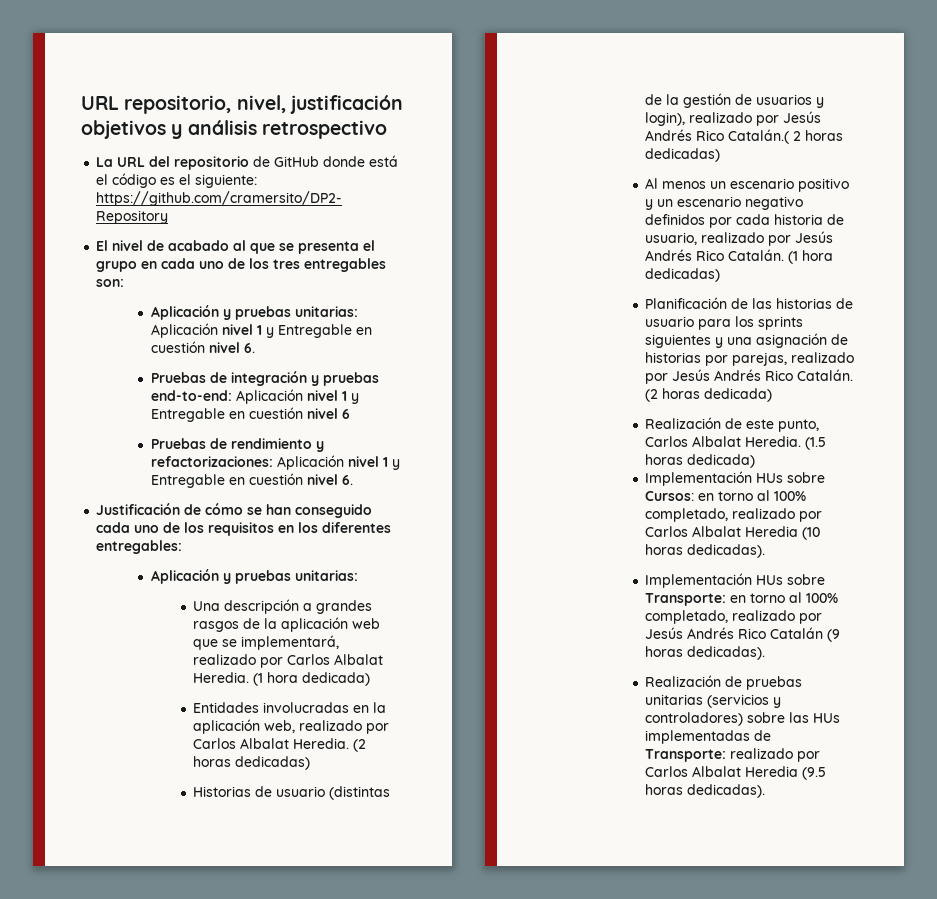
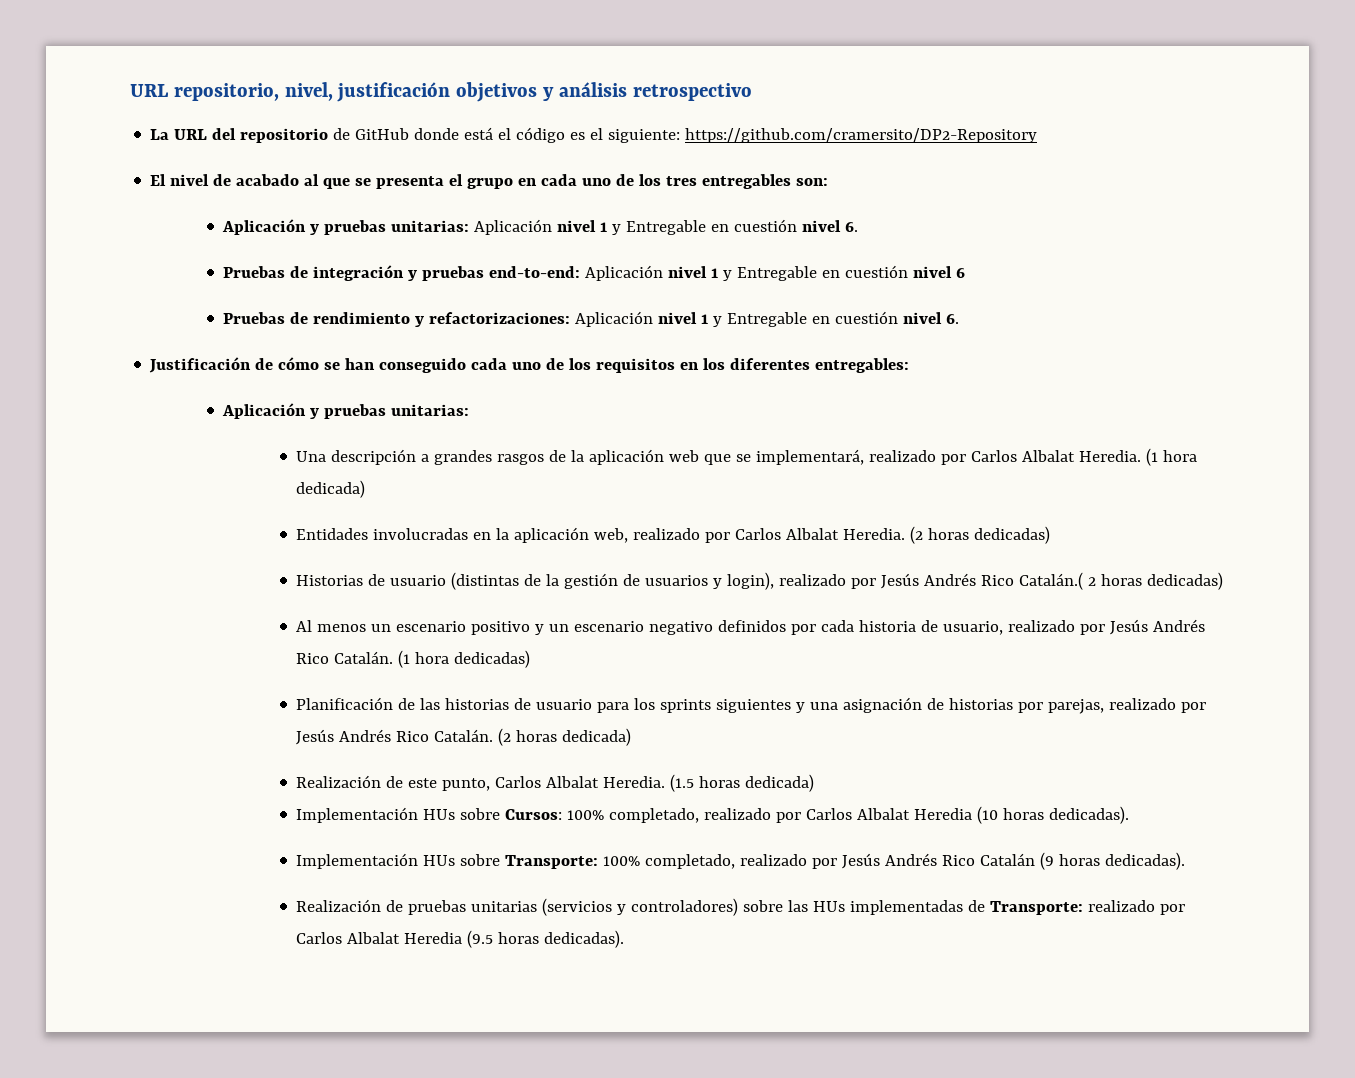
- Implementación HUs sobre Cursos: en torno al 100% completado, realizado por Carlos Albalat Heredia (10 horas dedicadas).
+ Implementación HUs sobre Cursos: 100% completado, realizado por Carlos Albalat Heredia (10 horas dedicadas).
- Implementación HUs sobre Transporte: en torno al 100% completado, realizado por Jesús Andrés Rico Catalán (9 horas dedicadas).
+ Implementación HUs sobre Transporte: 100% completado, realizado por Jesús Andrés Rico Catalán (9 horas dedicadas).

